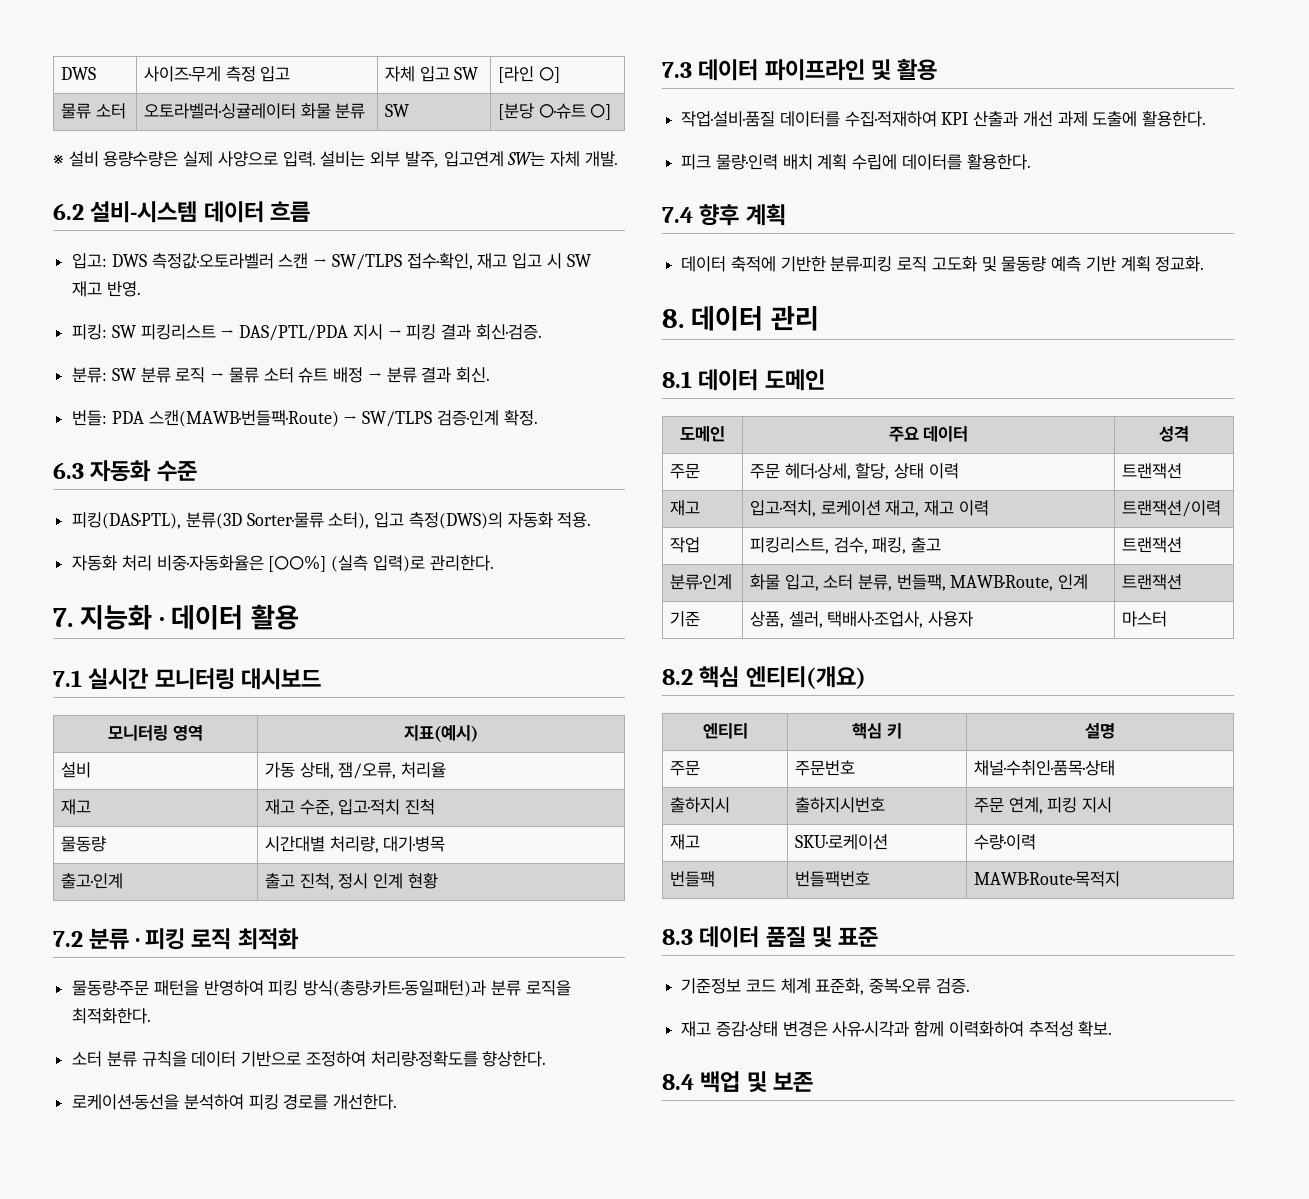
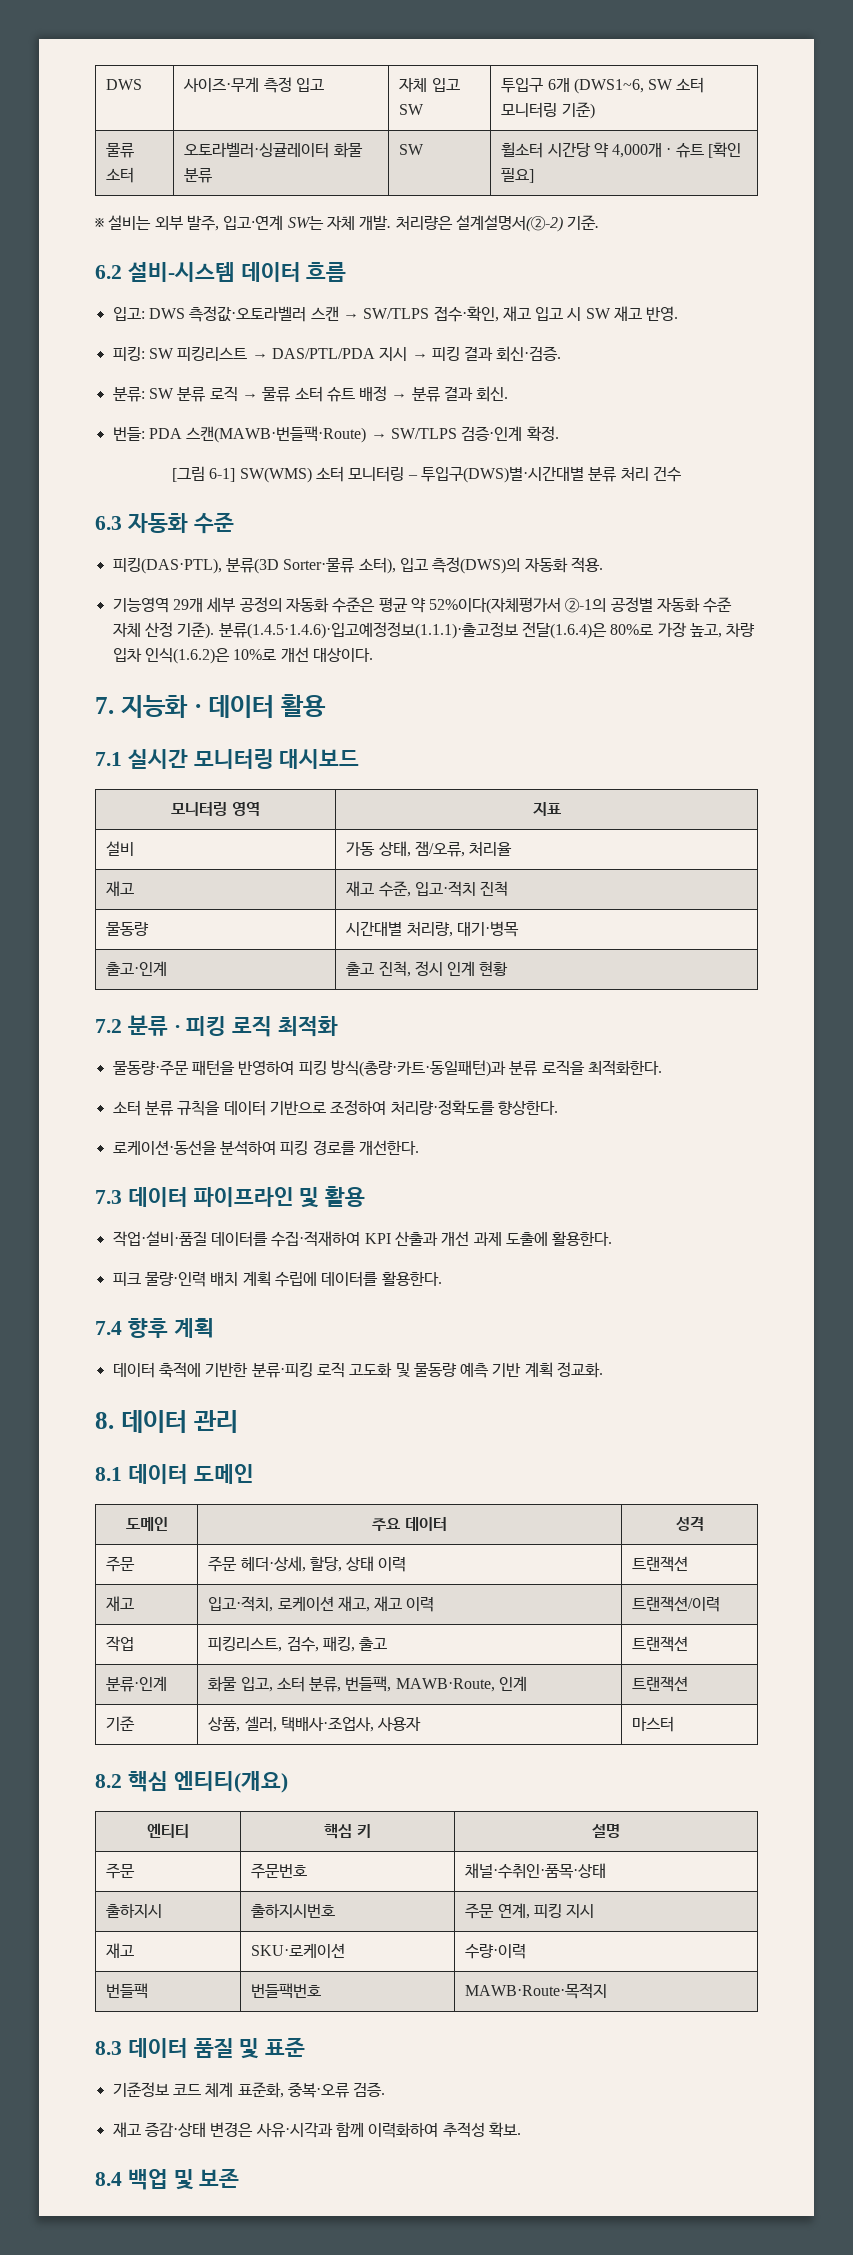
- DWS | 사이즈·무게 측정 입고 | 자체 입고 SW | [라인 ○]
+ DWS | 사이즈·무게 측정 입고 | 자체 입고 SW | 투입구 6개 (DWS1~6, SW 소터 모니터링 기준)
- 물류 소터 | 오토라벨러·싱귤레이터 화물 분류 | SW | [분당 ○·슈트 ○]
- ※ 설비 용량·수량은 실제 사양으로 입력. 설비는 외부 발주, 입고·연계 SW는 자체 개발.
+ 물류 소터 | 오토라벨러·싱귤레이터 화물 분류 | SW | 휠소터 시간당 약 4,000개 · 슈트 [확인 필요]
+ ※ 설비는 외부 발주, 입고·연계 SW는 자체 개발. 처리량은 설계설명서(②-2) 기준.
+ [그림 6-1] SW(WMS) 소터 모니터링 – 투입구(DWS)별·시간대별 분류 처리 건수
- 자동화 처리 비중·자동화율은 [○○%] (실측 입력)로 관리한다.
+ 기능영역 29개 세부 공정의 자동화 수준은 평균 약 52%이다(자체평가서 ②-1의 공정별 자동화 수준 자체 산정 기준). 분류(1.4.5·1.4.6)·입고예정정보(1.1.1)·출고정보 전달(1.6.4)은 80%로 가장 높고, 차량 입차 인식(1.6.2)은 10%로 개선 대상이다.
- 모니터링 영역 | 지표(예시)
+ 모니터링 영역 | 지표

